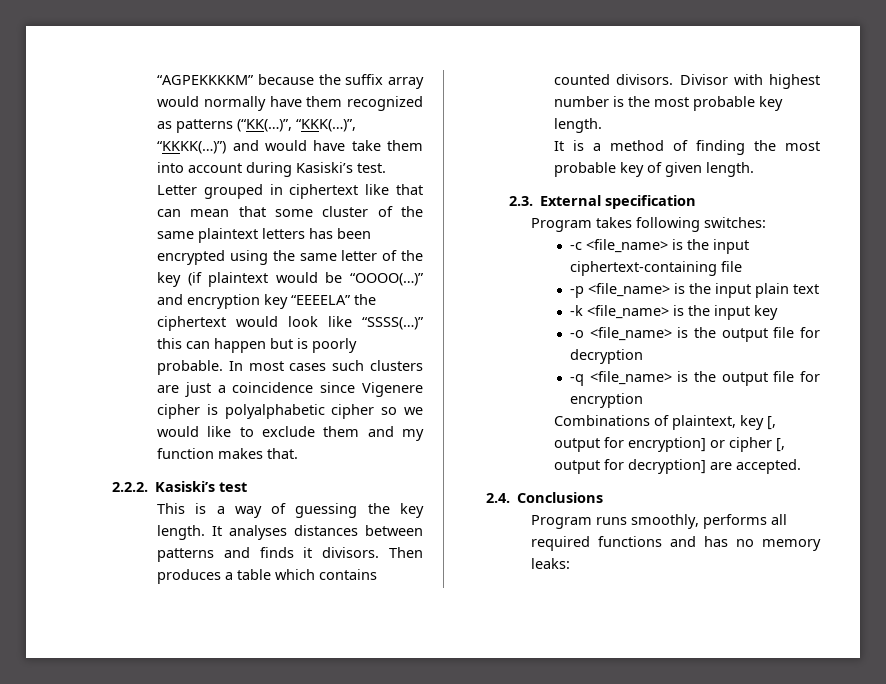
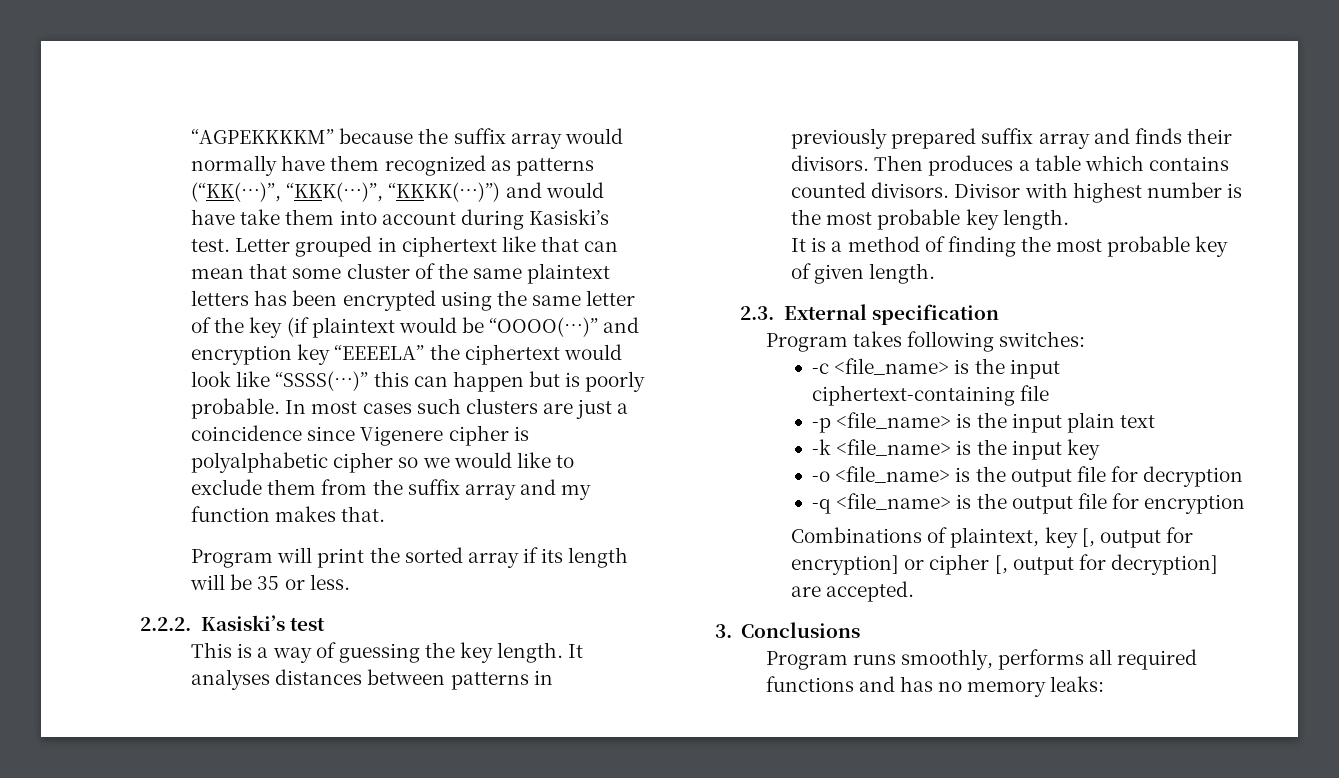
- In most cases such clusters are just a coincidence since Vigenere cipher is polyalphabetic cipher so we would like to exclude them and my function makes that.
+ In most cases such clusters are just a coincidence since Vigenere cipher is polyalphabetic cipher so we would like to exclude them from the suffix array and my function makes that.
+ Program will print the sorted array if its length will be 35 or less.
- It analyses distances between patterns and finds it divisors.
+ It analyses distances between patterns in previously prepared suffix array and finds their divisors.
- 2.4. Conclusions
+ 3. Conclusions

